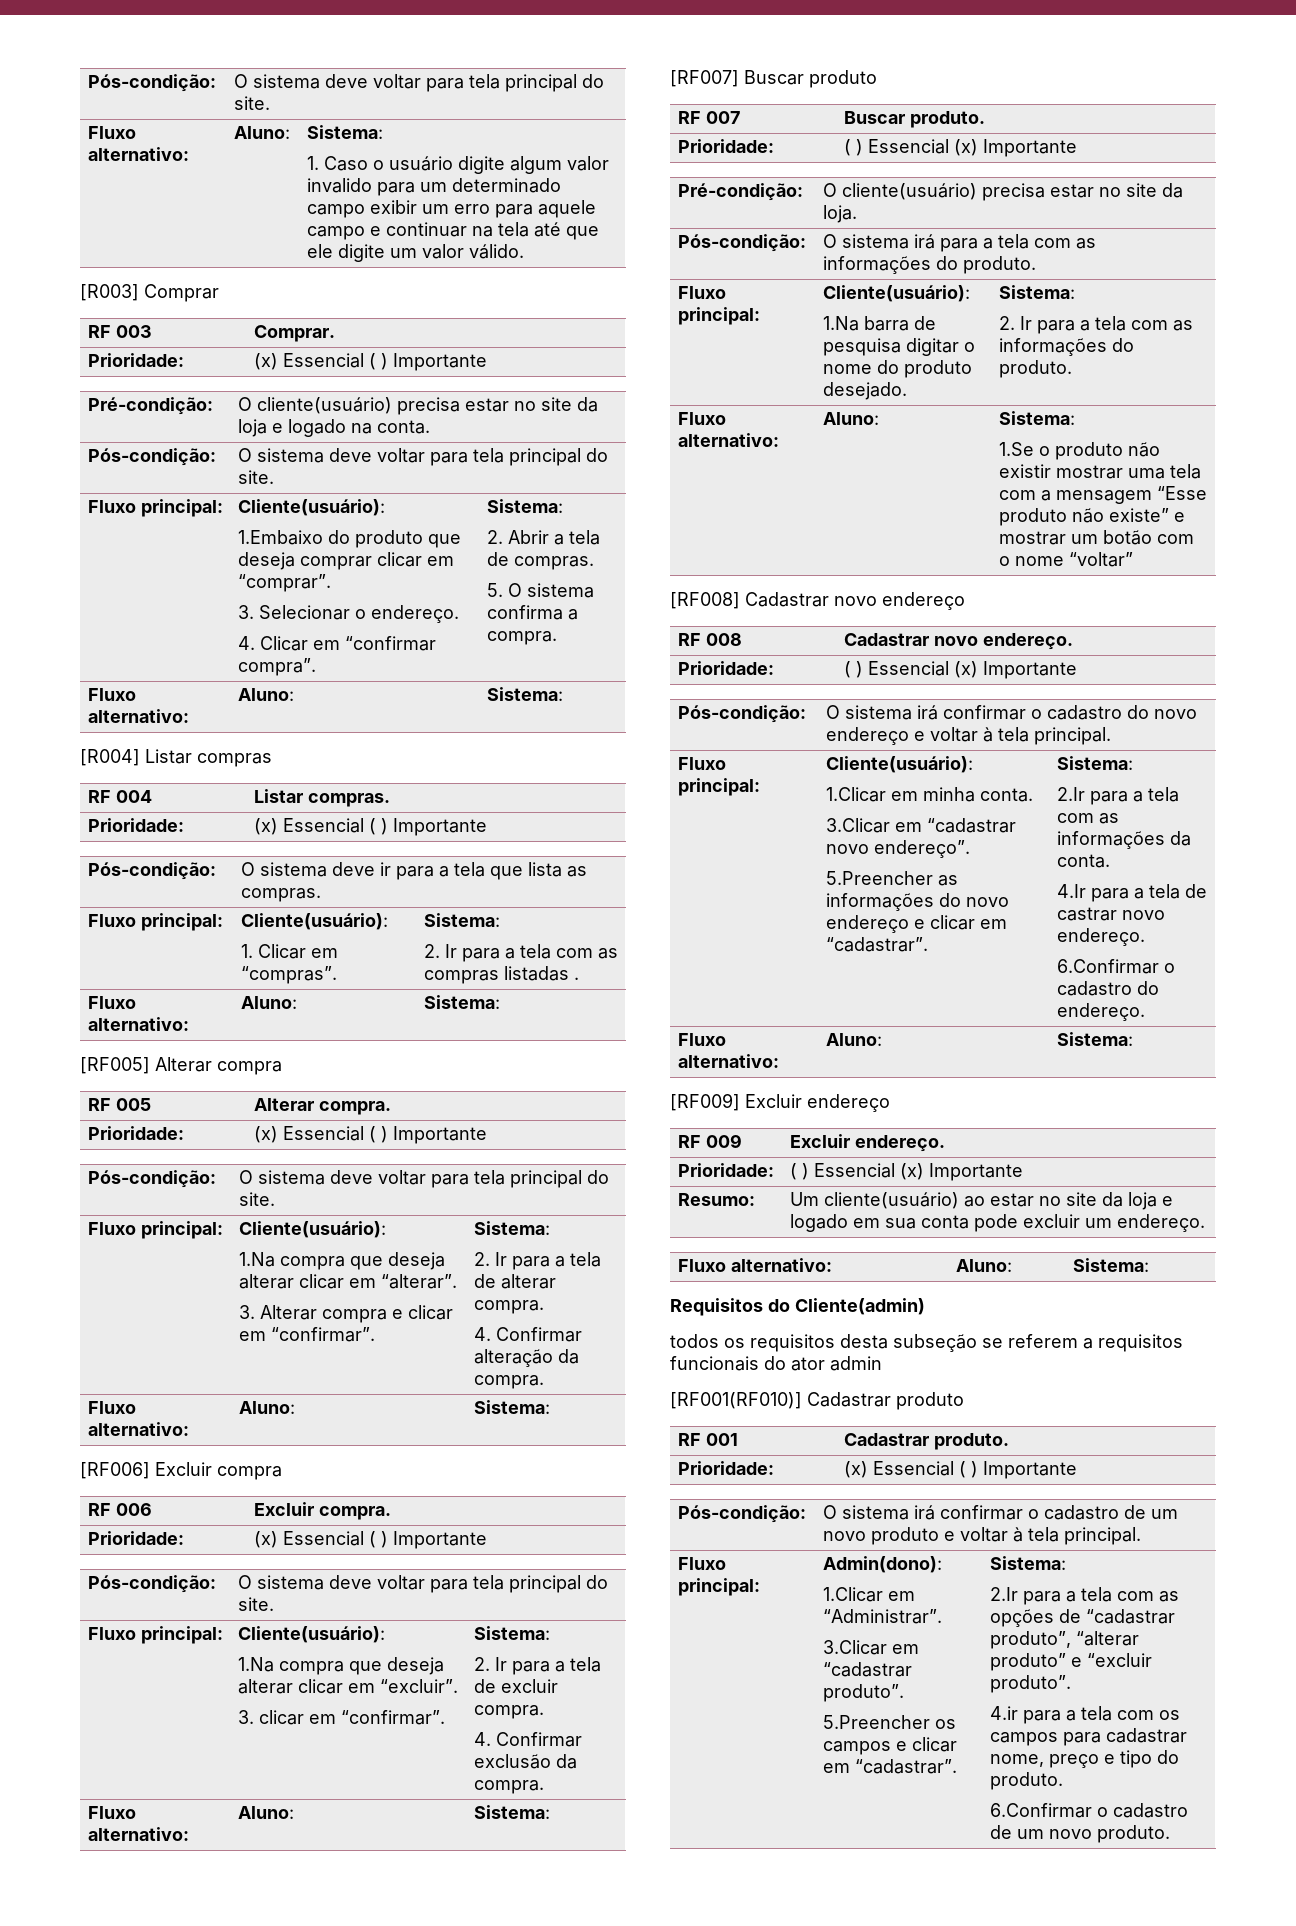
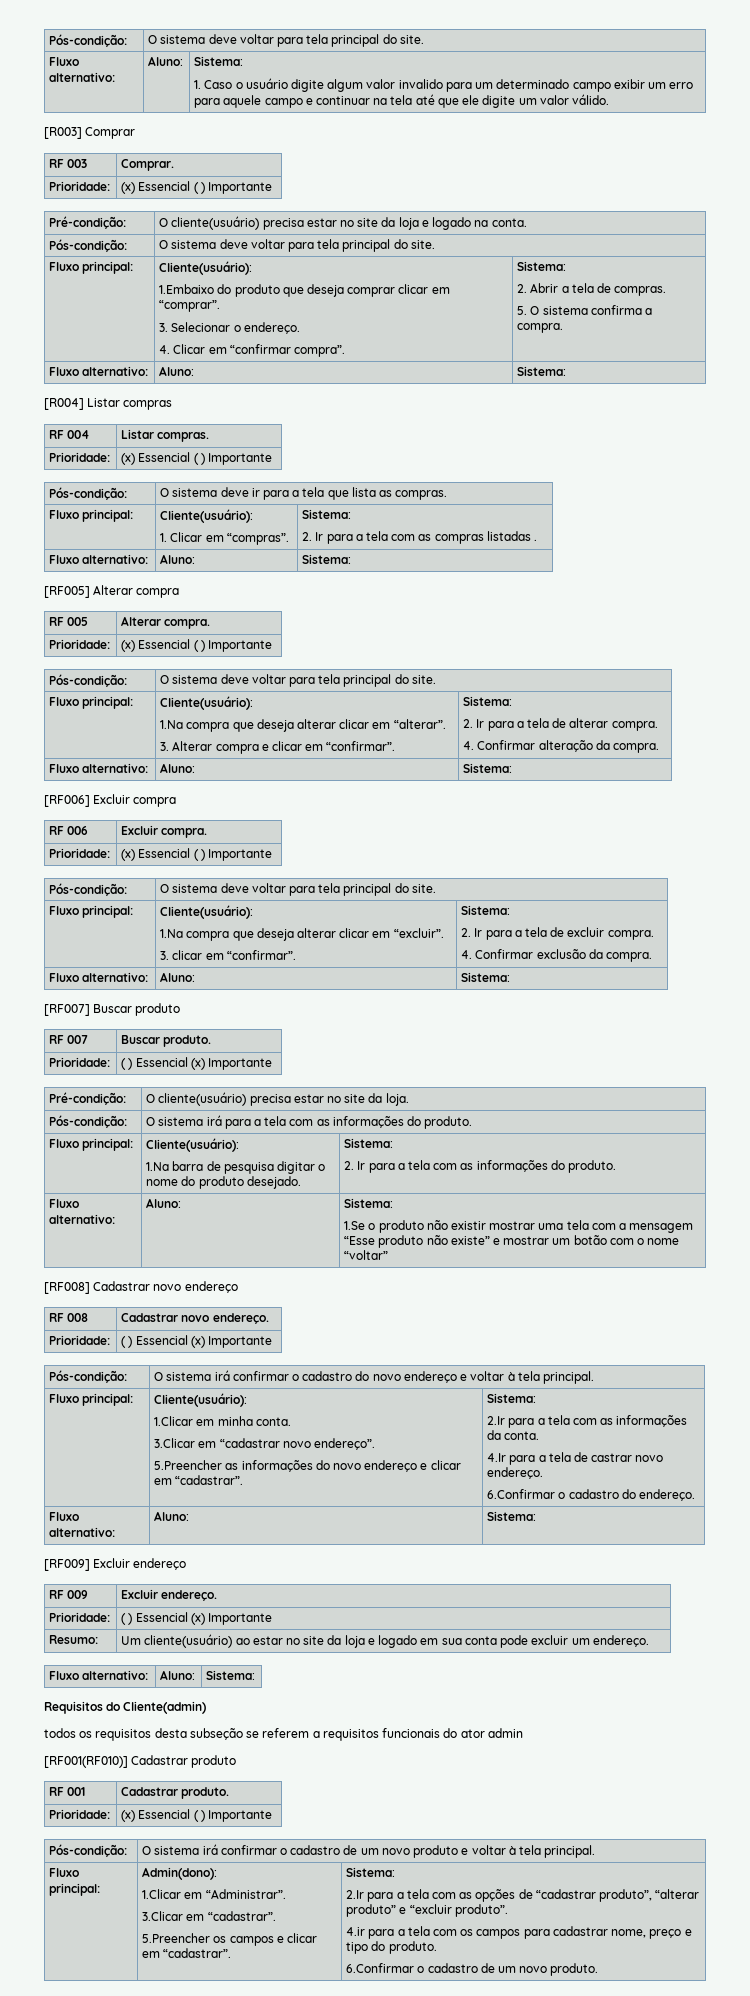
- 3.Clicar em “cadastrar produto”.
+ 3.Clicar em “cadastrar”.

